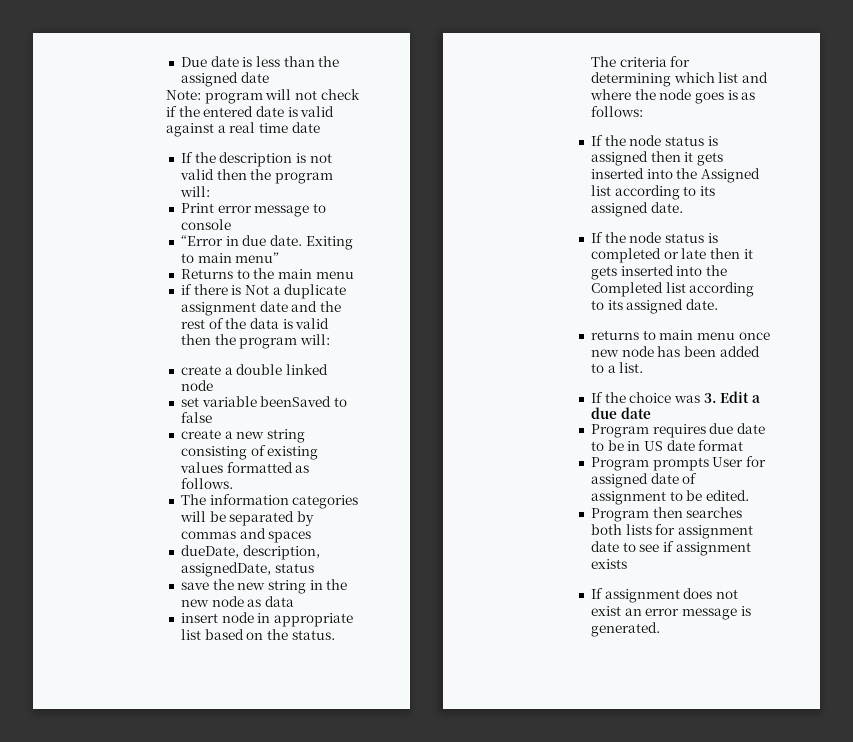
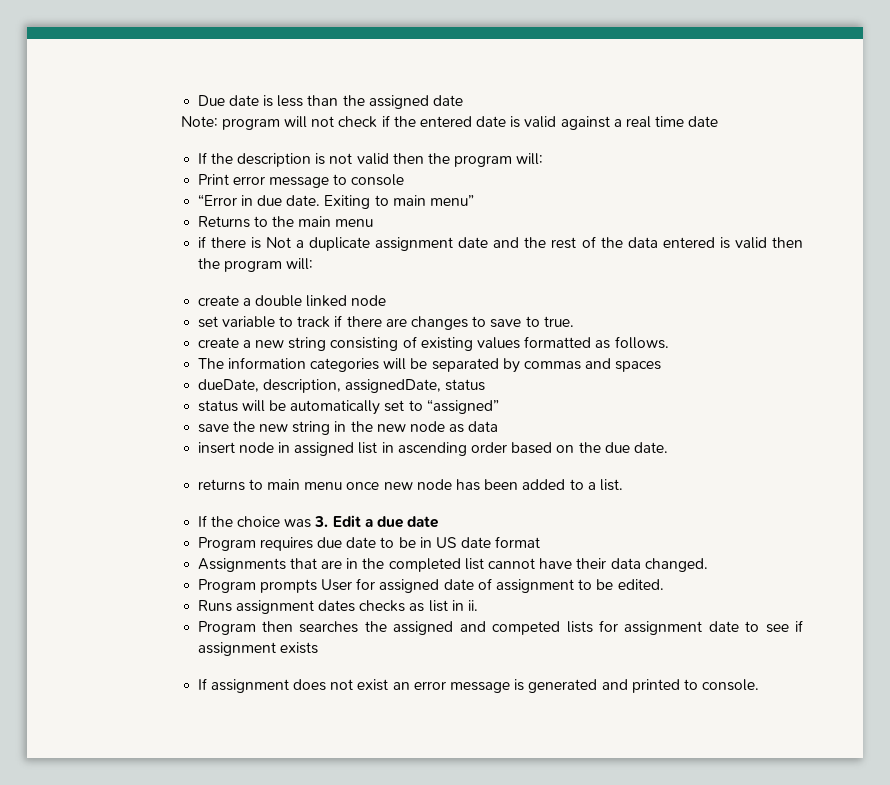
- if there is Not a duplicate assignment date and the rest of the data is valid then the program will:
+ if there is Not a duplicate assignment date and the rest of the data entered is valid then the program will:
- set variable beenSaved to false
+ set variable to track if there are changes to save to true.
+ status will be automatically set to “assigned”
- insert node in appropriate list based on the status. The criteria for determining which list and where the node goes is as follows:
- If the node status is assigned then it gets inserted into the Assigned list according to its assigned date.
- If the node status is completed or late then it gets inserted into the Completed list according to its assigned date.
+ insert node in assigned list in ascending order based on the due date.
+ Assignments that are in the completed list cannot have their data changed.
+ Runs assignment dates checks as list in ii.
- Program then searches both lists for assignment date to see if assignment exists
+ Program then searches the assigned and competed lists for assignment date to see if assignment exists
- If assignment does not exist an error message is generated.
+ If assignment does not exist an error message is generated and printed to console.

